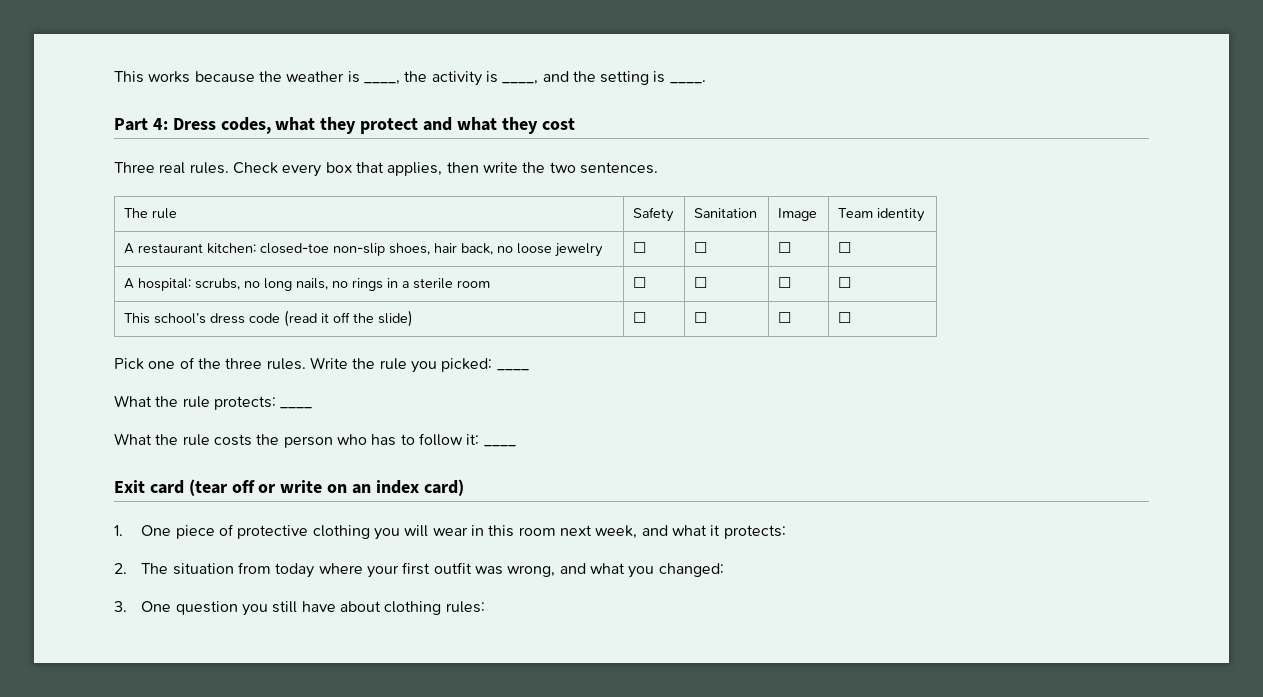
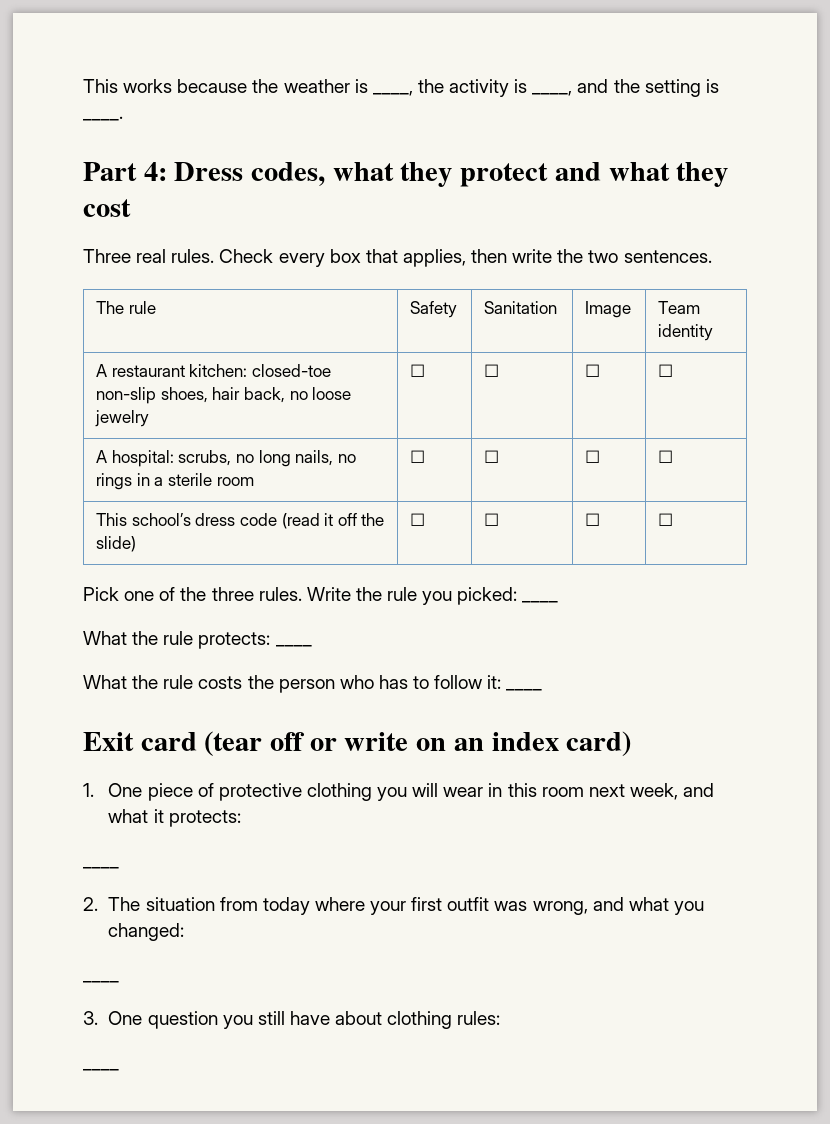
  1. One piece of protective clothing you will wear in this room next week, and what it protects:
+ ____
  2. The situation from today where your first outfit was wrong, and what you changed:
+ ____
  3. One question you still have about clothing rules:
+ ____

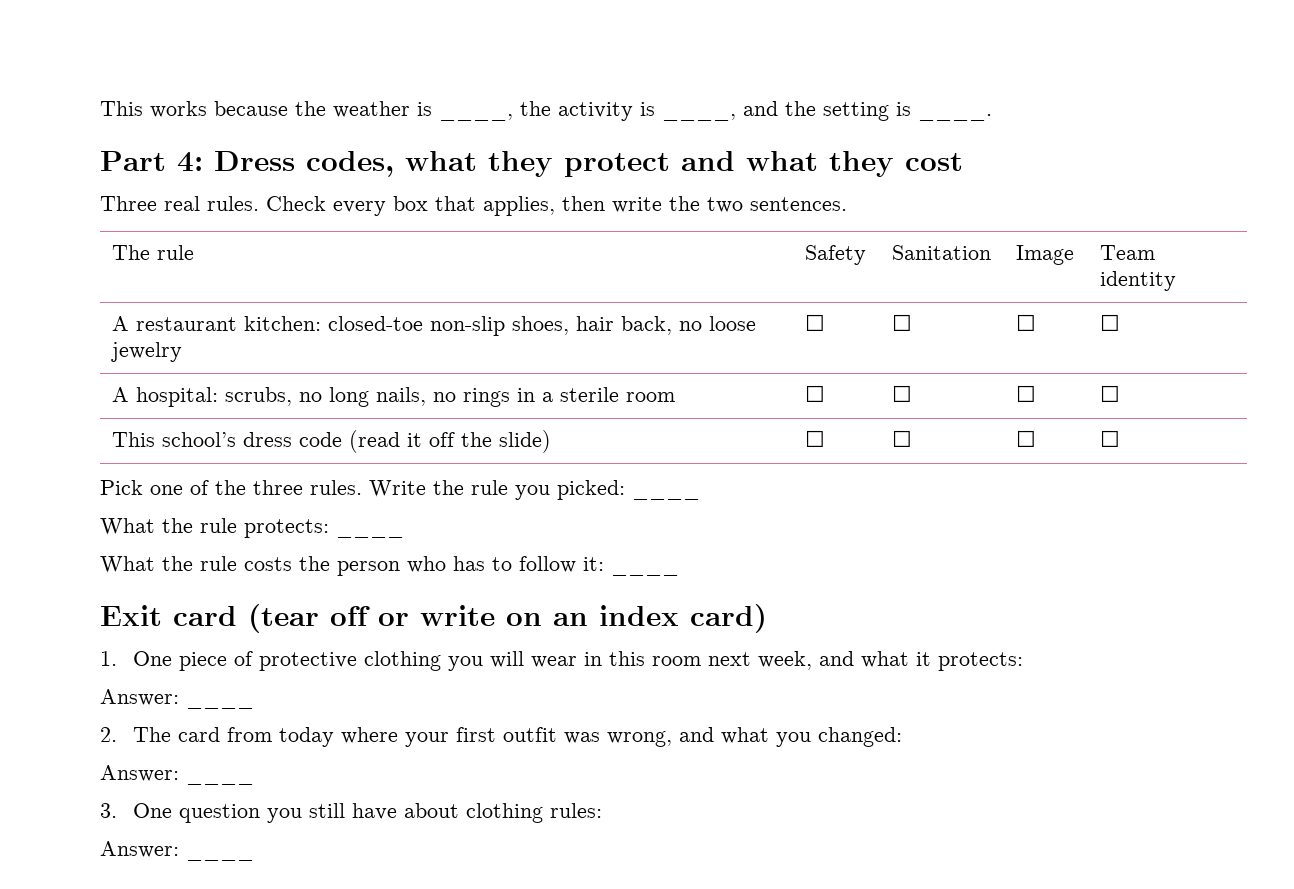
  1. One piece of protective clothing you will wear in this room next week, and what it protects:
- ____
+ Answer: ____
- 2. The situation from today where your first outfit was wrong, and what you changed:
- ____
+ 2. The card from today where your first outfit was wrong, and what you changed:
+ Answer: ____
  3. One question you still have about clothing rules:
- ____
+ Answer: ____

